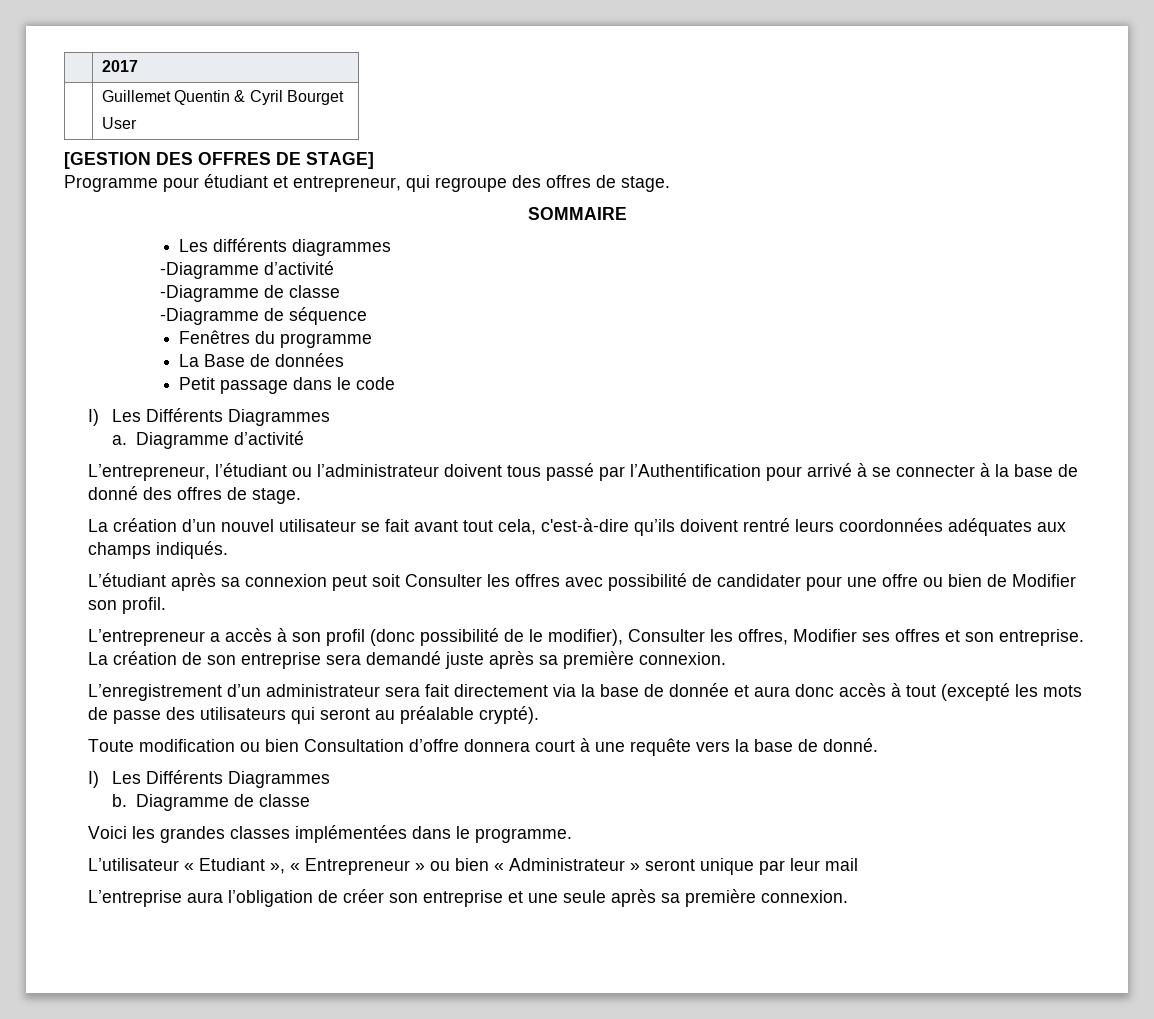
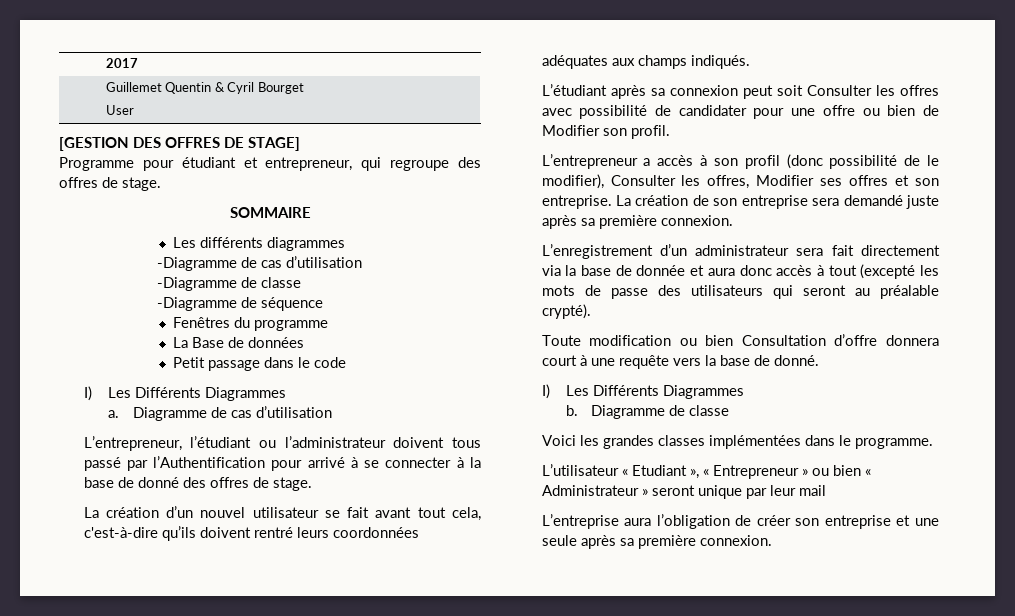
- -Diagramme d’activité
+ -Diagramme de cas d’utilisation
- Diagramme d’activité
+ Diagramme de cas d’utilisation

